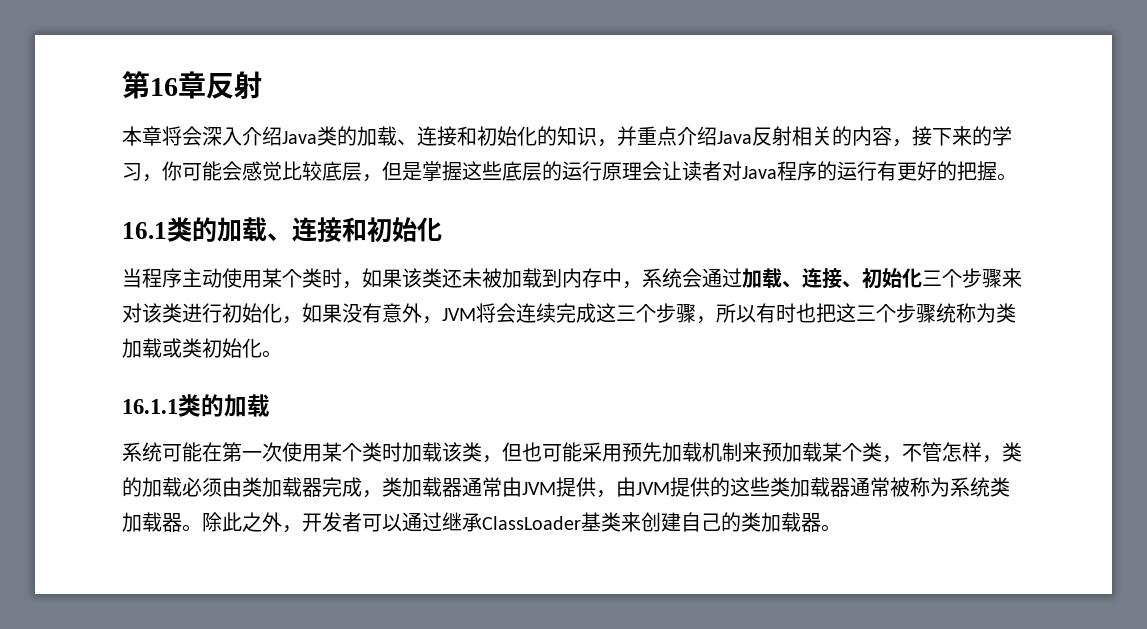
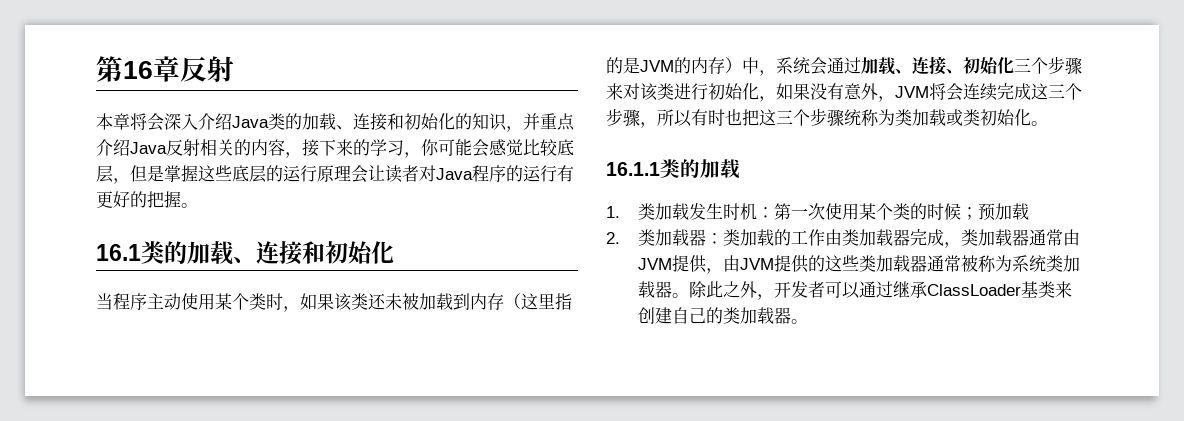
- 当程序主动使用某个类时，如果该类还未被加载到内存中，系统会通过加载、连接、初始化三个步骤来对该类进行初始化，如果没有意外，JVM将会连续完成这三个步骤，所以有时也把这三个步骤统称为类加载或类初始化。
+ 当程序主动使用某个类时，如果该类还未被加载到内存（这里指的是JVM的内存）中，系统会通过加载、连接、初始化三个步骤来对该类进行初始化，如果没有意外，JVM将会连续完成这三个步骤，所以有时也把这三个步骤统称为类加载或类初始化。
- 系统可能在第一次使用某个类时加载该类，但也可能采用预先加载机制来预加载某个类，不管怎样，类的加载必须由类加载器完成，类加载器通常由JVM提供，由JVM提供的这些类加载器通常被称为系统类加载器。
+ 1.类加载发生时机：第一次使用某个类的时候；预加载
+ 2.类加载器：类加载的工作由类加载器完成，类加载器通常由JVM提供，由JVM提供的这些类加载器通常被称为系统类加载器。

